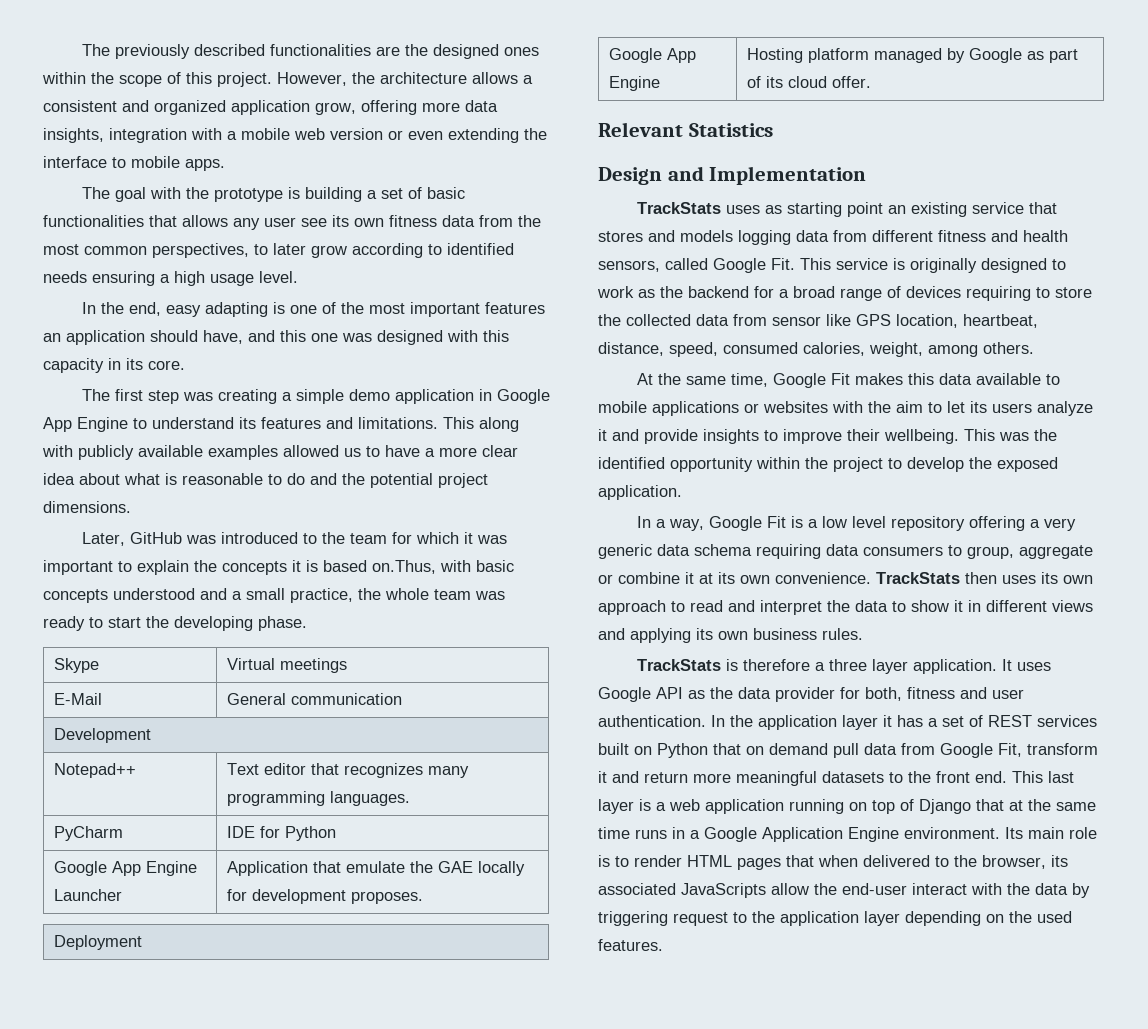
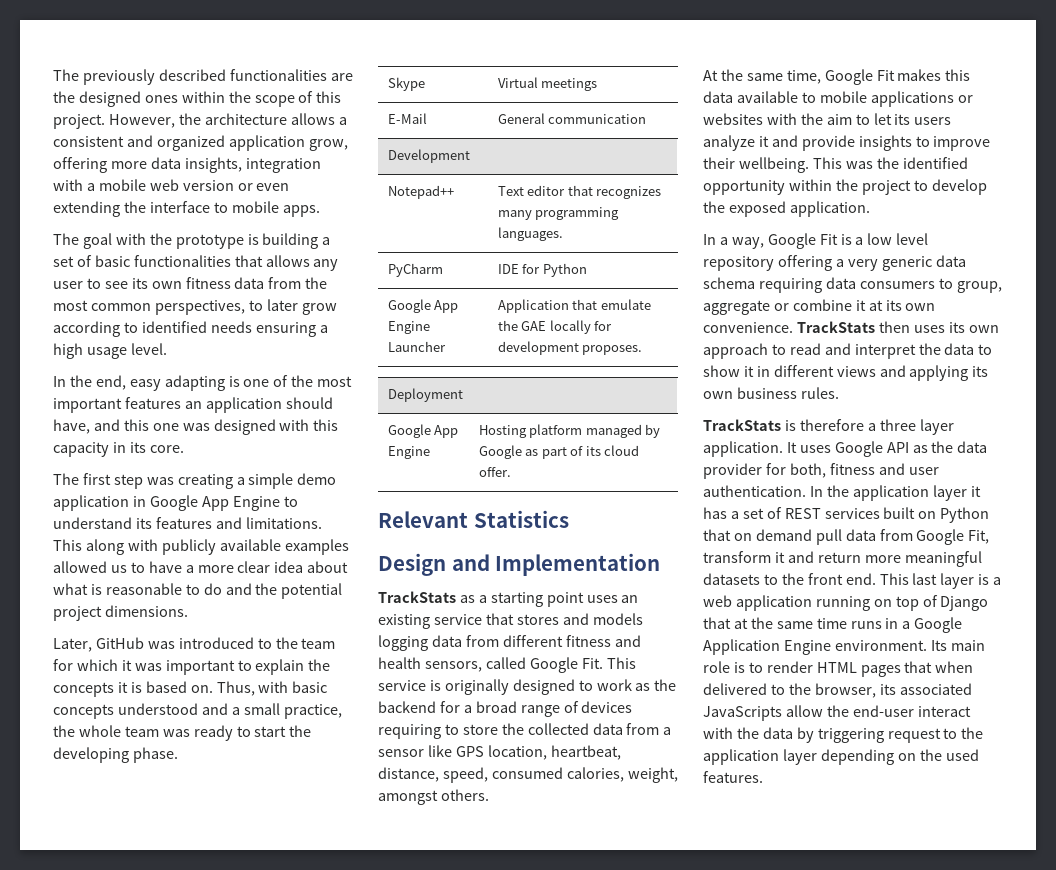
- The goal with the prototype is building a set of basic functionalities that allows any user see its own fitness data from the most common perspectives, to later grow according to identified needs ensuring a high usage level.
+ The goal with the prototype is building a set of basic functionalities that allows any user to see its own fitness data from the most common perspectives, to later grow according to identified needs ensuring a high usage level.
- Later, GitHub was introduced to the team for which it was important to explain the concepts it is based on.Thus, with basic concepts understood and a small practice, the whole team was ready to start the developing phase.
+ Later, GitHub was introduced to the team for which it was important to explain the concepts it is based on. Thus, with basic concepts understood and a small practice, the whole team was ready to start the developing phase.
- TrackStats uses as starting point an existing service that stores and models logging data from different fitness and health sensors, called Google Fit. This service is originally designed to work as the backend for a broad range of devices requiring to store the collected data from sensor like GPS location, heartbeat, distance, speed, consumed calories, weight, among others.
+ TrackStats as a starting point uses an existing service that stores and models logging data from different fitness and health sensors, called Google Fit. This service is originally designed to work as the backend for a broad range of devices requiring to store the collected data from a sensor like GPS location, heartbeat, distance, speed, consumed calories, weight, amongst others.

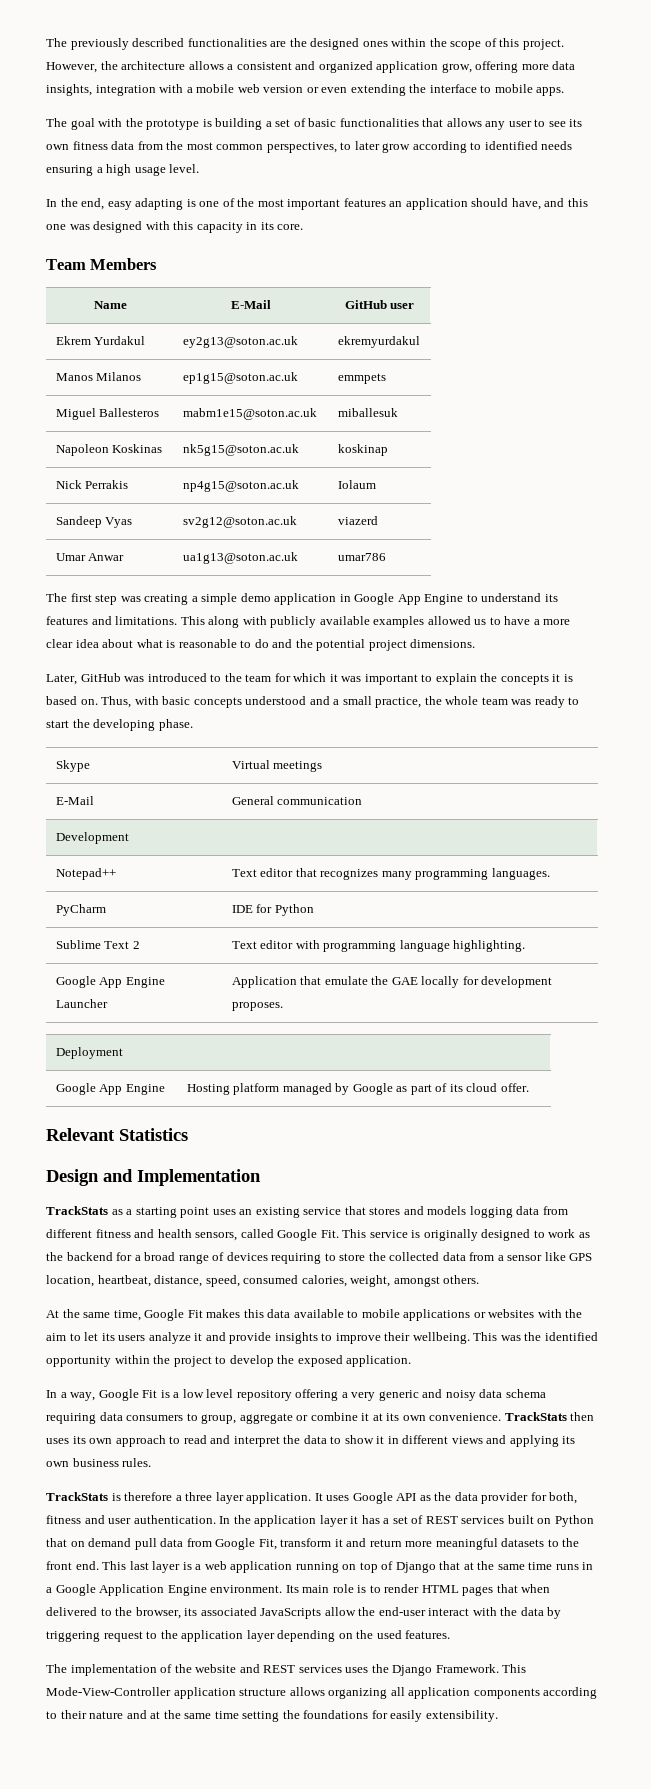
+ Team Members
+ Name | E-Mail | GitHub user
+ Ekrem Yurdakul | ey2g13@soton.ac.uk | ekremyurdakul
+ Manos Milanos | ep1g15@soton.ac.uk | emmpets
+ Miguel Ballesteros | mabm1e15@soton.ac.uk | miballesuk
+ Napoleon Koskinas | nk5g15@soton.ac.uk | koskinap
+ Nick Perrakis | np4g15@soton.ac.uk | Iolaum
+ Sandeep Vyas | sv2g12@soton.ac.uk | viazerd
+ Umar Anwar | ua1g13@soton.ac.uk | umar786
+ Sublime Text 2 | Text editor with programming language highlighting.
- In a way, Google Fit is a low level repository offering a very generic data schema requiring data consumers to group, aggregate or combine it at its own convenience.
+ In a way, Google Fit is a low level repository offering a very generic and noisy data schema requiring data consumers to group, aggregate or combine it at its own convenience.
+ The implementation of the website and REST services uses the Django Framework. This Mode-View-Controller application structure allows organizing all application components according to their nature and at the same time setting the foundations for easily extensibility.

